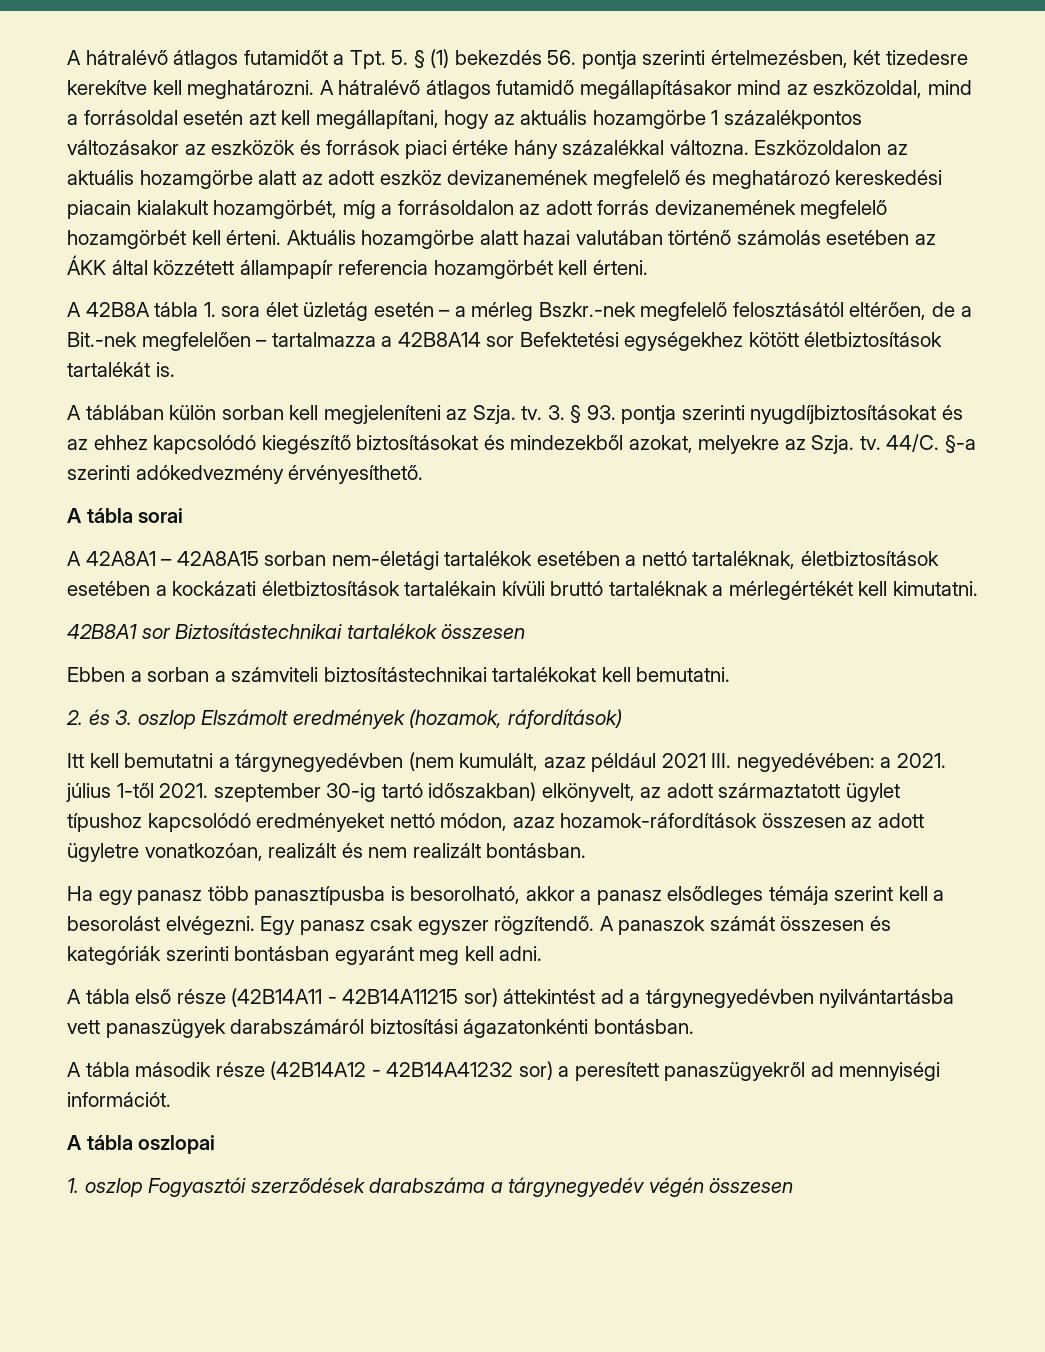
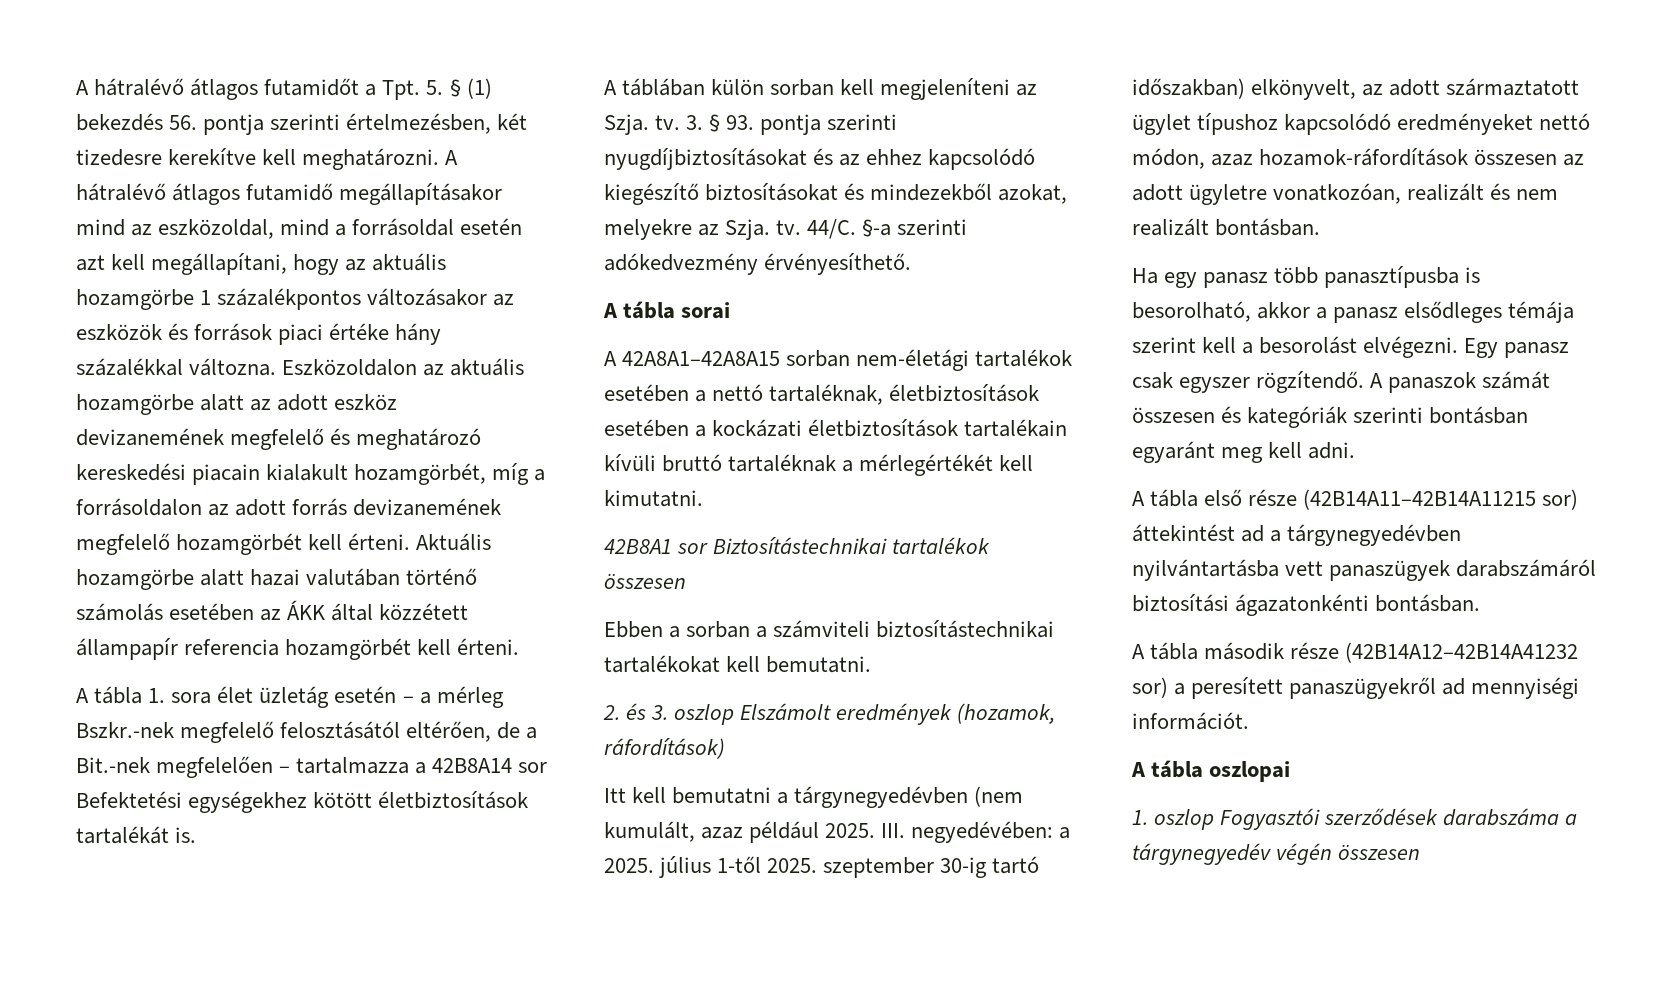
- A 42B8A tábla 1. sora élet üzletág esetén – a mérleg Bszkr.-nek megfelelő felosztásától eltérően, de a Bit.-nek megfelelően – tartalmazza a 42B8A14 sor Befektetési egységekhez kötött életbiztosítások tartalékát is.
+ A tábla 1. sora élet üzletág esetén – a mérleg Bszkr.-nek megfelelő felosztásától eltérően, de a Bit.-nek megfelelően – tartalmazza a 42B8A14 sor Befektetési egységekhez kötött életbiztosítások tartalékát is.
- A 42A8A1 – 42A8A15 sorban nem-életági tartalékok esetében a nettó tartaléknak, életbiztosítások esetében a kockázati életbiztosítások tartalékain kívüli bruttó tartaléknak a mérlegértékét kell kimutatni.
+ A 42A8A1–42A8A15 sorban nem-életági tartalékok esetében a nettó tartaléknak, életbiztosítások esetében a kockázati életbiztosítások tartalékain kívüli bruttó tartaléknak a mérlegértékét kell kimutatni.
- Itt kell bemutatni a tárgynegyedévben (nem kumulált, azaz például 2021 III. negyedévében: a 2021. július 1-től 2021. szeptember 30-ig tartó időszakban) elkönyvelt, az adott származtatott ügylet típushoz kapcsolódó eredményeket nettó módon, azaz hozamok-ráfordítások összesen az adott ügyletre vonatkozóan, realizált és nem realizált bontásban.
+ Itt kell bemutatni a tárgynegyedévben (nem kumulált, azaz például 2025. III. negyedévében: a 2025. július 1-től 2025. szeptember 30-ig tartó időszakban) elkönyvelt, az adott származtatott ügylet típushoz kapcsolódó eredményeket nettó módon, azaz hozamok-ráfordítások összesen az adott ügyletre vonatkozóan, realizált és nem realizált bontásban.
- A tábla első része (42B14A11 - 42B14A11215 sor) áttekintést ad a tárgynegyedévben nyilvántartásba vett panaszügyek darabszámáról biztosítási ágazatonkénti bontásban.
+ A tábla első része (42B14A11–42B14A11215 sor) áttekintést ad a tárgynegyedévben nyilvántartásba vett panaszügyek darabszámáról biztosítási ágazatonkénti bontásban.
- A tábla második része (42B14A12 - 42B14A41232 sor) a peresített panaszügyekről ad mennyiségi információt.
+ A tábla második része (42B14A12–42B14A41232 sor) a peresített panaszügyekről ad mennyiségi információt.

